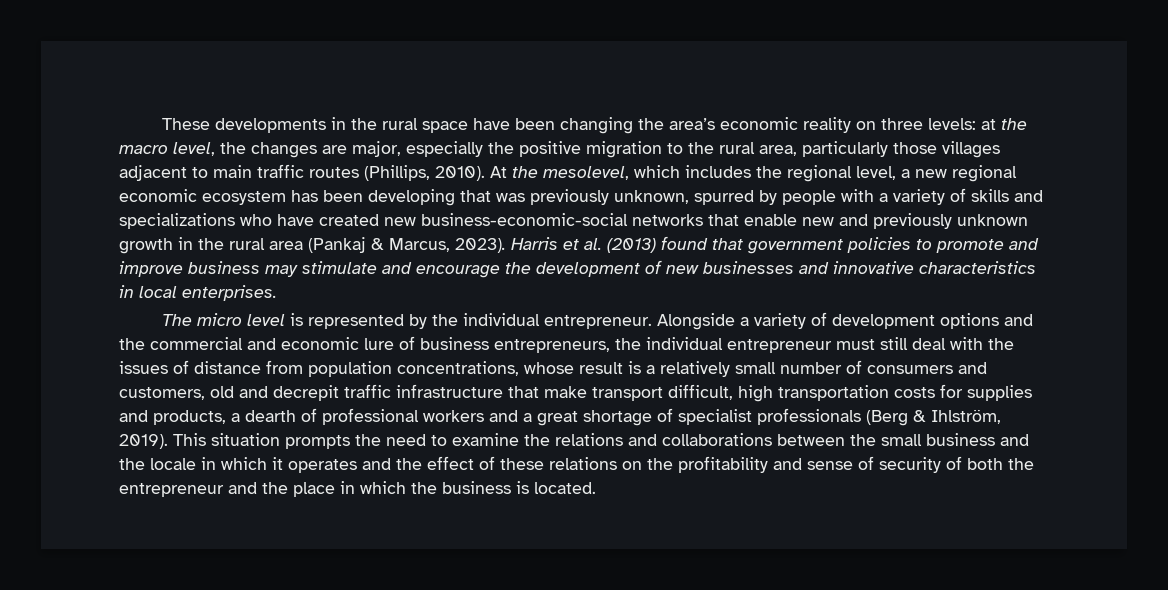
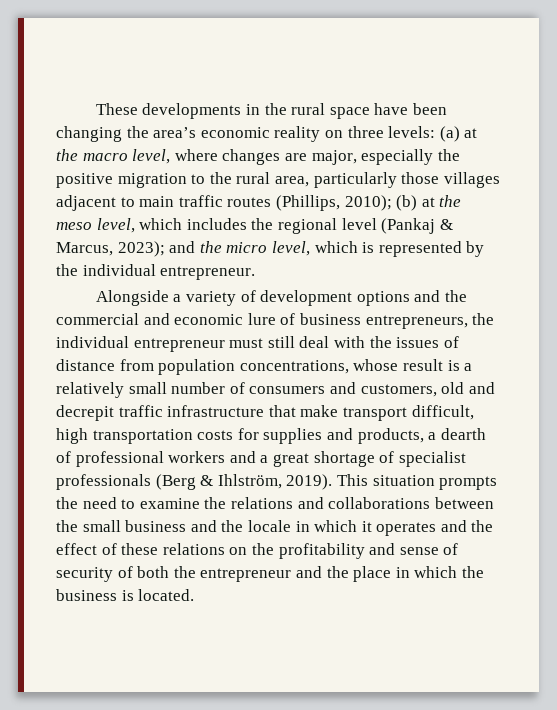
- at the macro level, the changes are major, especially the positive migration to the rural area, particularly those villages adjacent to main traffic routes (Phillips, 2010). At the mesolevel, which includes the regional level, a new regional economic ecosystem has been developing that was previously unknown, spurred by people with a variety of skills and specializations who have created new business-economic-social networks that enable new and previously unknown growth in the rural area (Pankaj & Marcus, 2023). Harris et al. (2013) found that government policies to promote and improve business may stimulate and encourage the development of new businesses and innovative characteristics in local enterprises.
- The micro level is represented by the individual entrepreneur. Alongside a variety of development options and the commercial and economic lure of business entrepreneurs, the individual entrepreneur must still deal with the issues of distance from population concentrations, whose result is a relatively small number of consumers and customers, old and decrepit traffic infrastructure that make transport difficult, high transportation costs for supplies and products, a dearth of professional workers and a great shortage of specialist professionals (Berg & Ihlström, 2019).
+ (a) at the macro level, where changes are major, especially the positive migration to the rural area, particularly those villages adjacent to main traffic routes (Phillips, 2010); (b) at the meso level, which includes the regional level (Pankaj & Marcus, 2023); and the micro level, which is represented by the individual entrepreneur.
+ Alongside a variety of development options and the commercial and economic lure of business entrepreneurs, the individual entrepreneur must still deal with the issues of distance from population concentrations, whose result is a relatively small number of consumers and customers, old and decrepit traffic infrastructure that make transport difficult, high transportation costs for supplies and products, a dearth of professional workers and a great shortage of specialist professionals (Berg & Ihlström, 2019).

